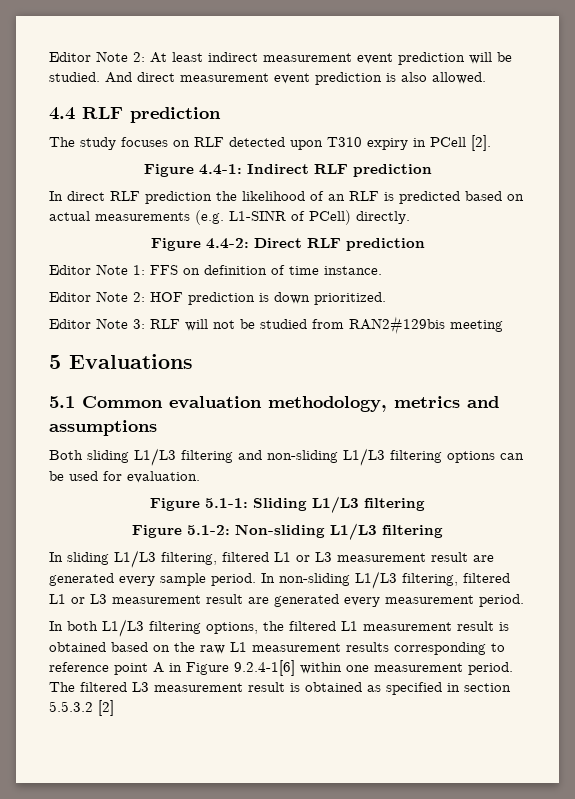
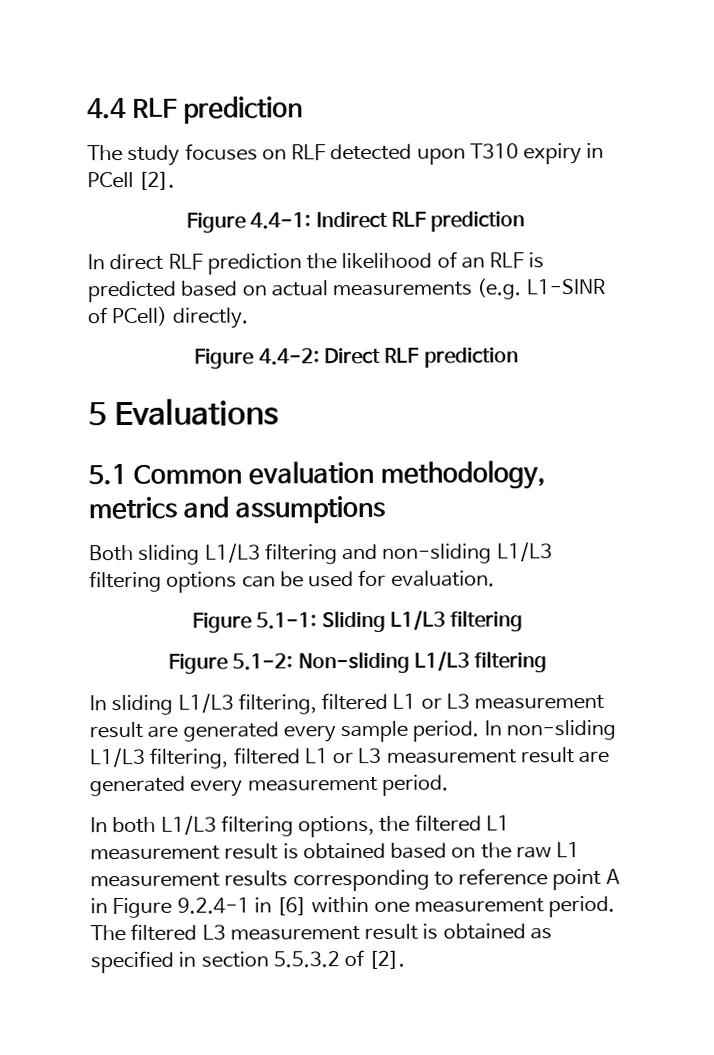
- Editor Note 2: At least indirect measurement event prediction will be studied. And direct measurement event prediction is also allowed.
- Editor Note 1: FFS on definition of time instance.
- Editor Note 2: HOF prediction is down prioritized.
- Editor Note 3: RLF will not be studied from RAN2#129bis meeting
- In both L1/L3 filtering options, the filtered L1 measurement result is obtained based on the raw L1 measurement results corresponding to reference point A in Figure 9.2.4-1[6] within one measurement period.
+ In both L1/L3 filtering options, the filtered L1 measurement result is obtained based on the raw L1 measurement results corresponding to reference point A in Figure 9.2.4-1 in [6] within one measurement period.
- The filtered L3 measurement result is obtained as specified in section 5.5.3.2 [2]
+ The filtered L3 measurement result is obtained as specified in section 5.5.3.2 of [2].

